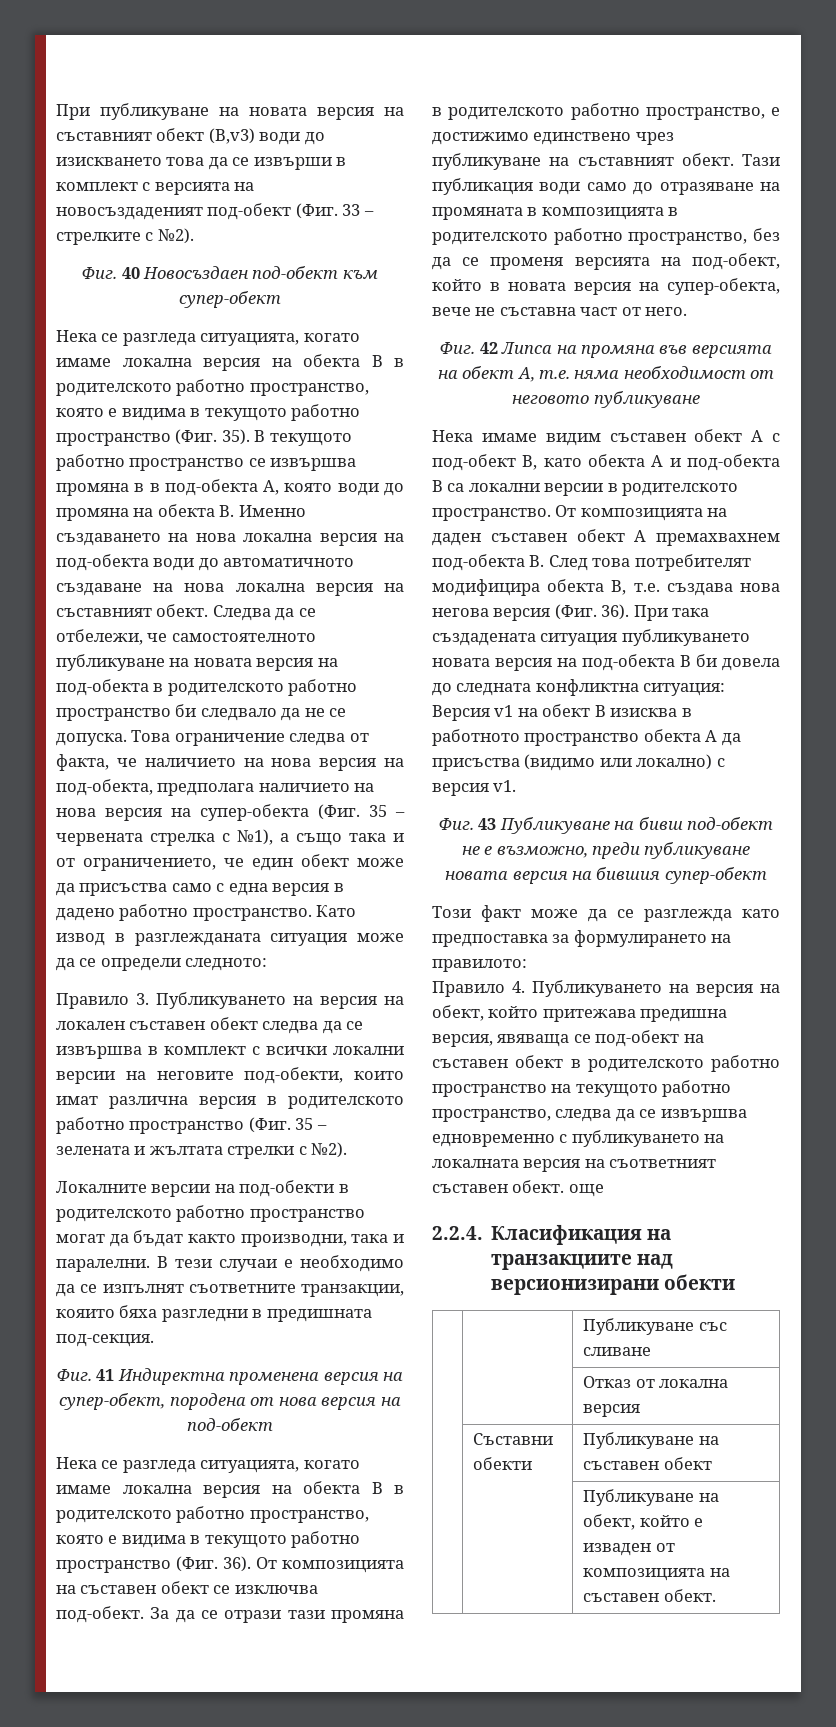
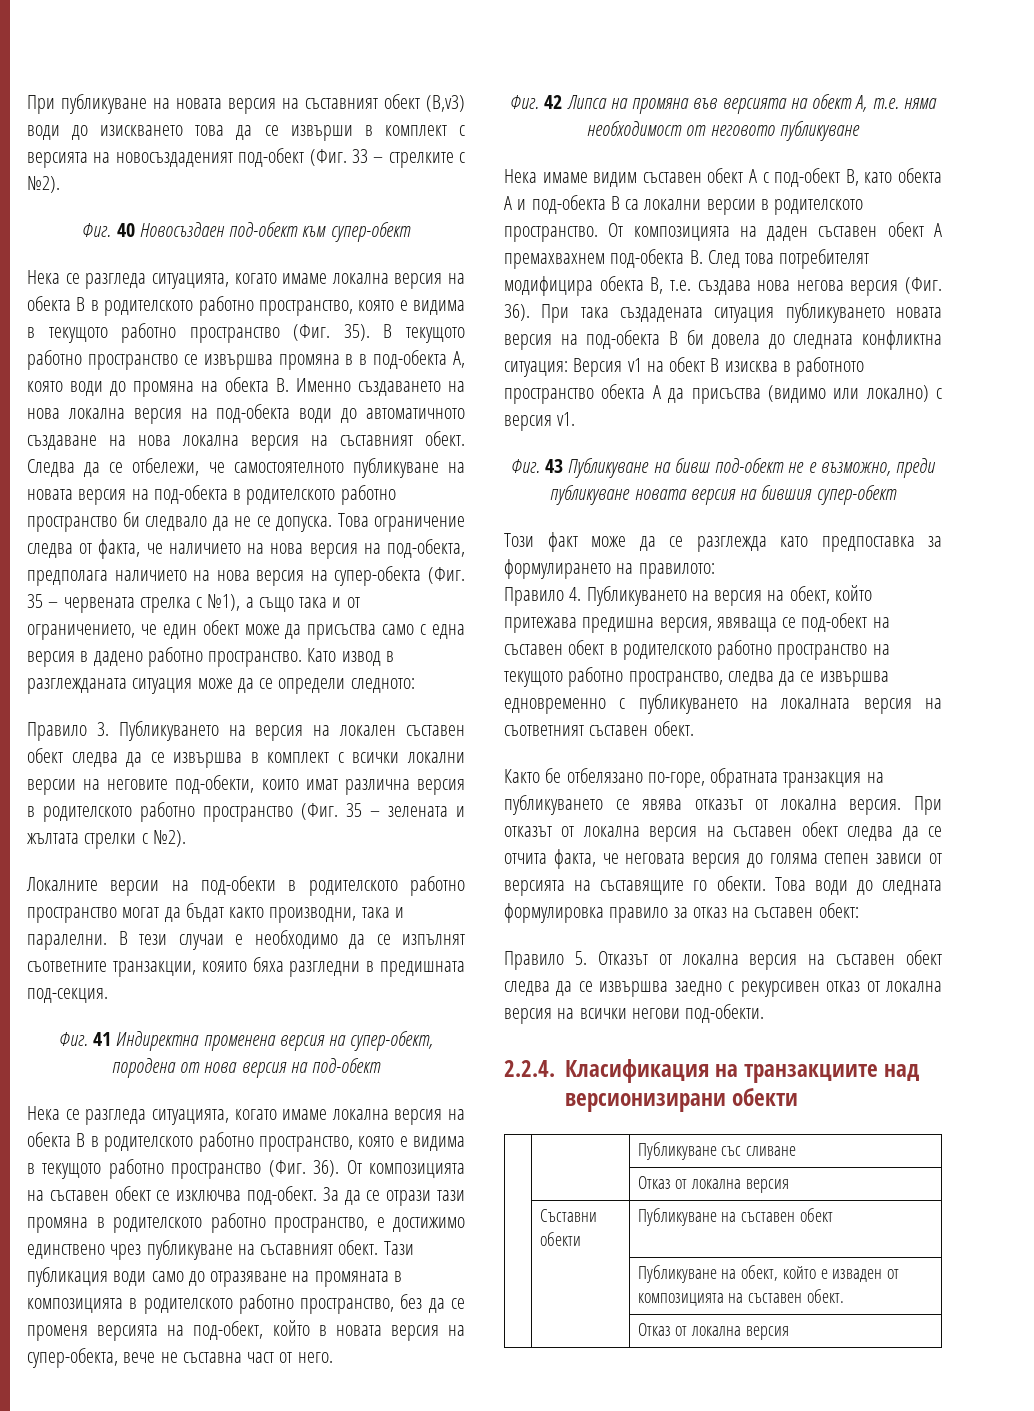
- Правило 4. Публикуването на версия на обект, който притежава предишна версия, явяваща се под-обект на съставен обект в родителското работно пространство на текущото работно пространство, следва да се извършва едновременно с публикуването на локалната версия на съответният съставен обект. още
+ Правило 4. Публикуването на версия на обект, който притежава предишна версия, явяваща се под-обект на съставен обект в родителското работно пространство на текущото работно пространство, следва да се извършва едновременно с публикуването на локалната версия на съответният съставен обект.
+ Както бе отбелязано по-горе, обратната транзакция на публикуването се явява отказът от локална версия. При отказът от локална версия на съставен обект следва да се отчита факта, че неговата версия до голяма степен зависи от версията на съставящите го обекти. Това води до следната формулировка правило за отказ на съставен обект:
+ Правило 5. Отказът от локална версия на съставен обект следва да се извършва заедно с рекурсивен отказ от локална версия на всички негови под-обекти.
  | | Публикуване на обект, който е изваден от композицията на съставен обект.
+ | | Отказ от локална версия

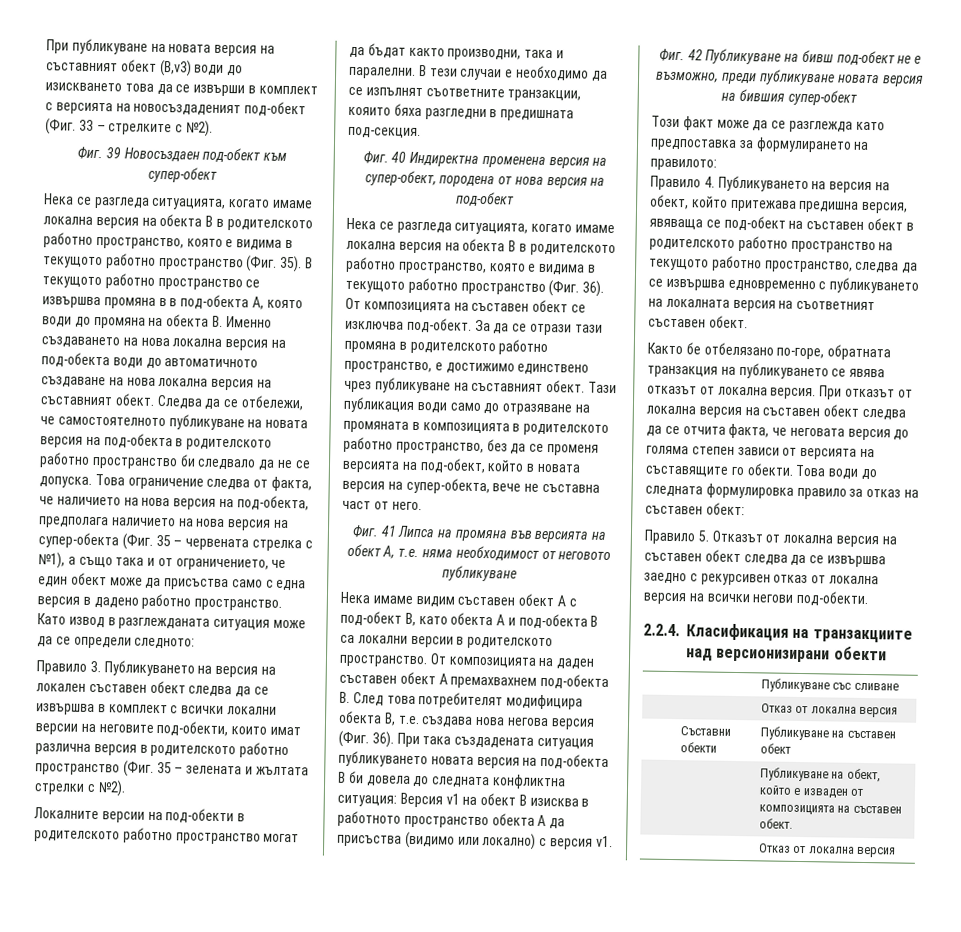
- Фиг. 40 Новосъздаен под-обект към супер-обект
+ Фиг. 39 Новосъздаен под-обект към супер-обект
- Фиг. 41 Индиректна променена версия на супер-обект, породена от нова версия на под-обект
+ Фиг. 40 Индиректна променена версия на супер-обект, породена от нова версия на под-обект
- Фиг. 42 Липса на промяна във версията на обект А, т.е. няма необходимост от неговото публикуване
+ Фиг. 41 Липса на промяна във версията на обект А, т.е. няма необходимост от неговото публикуване
- Фиг. 43 Публикуване на бивш под-обект не е възможно, преди публикуване новата версия на бившия супер-обект
+ Фиг. 42 Публикуване на бивш под-обект не е възможно, преди публикуване новата версия на бившия супер-обект

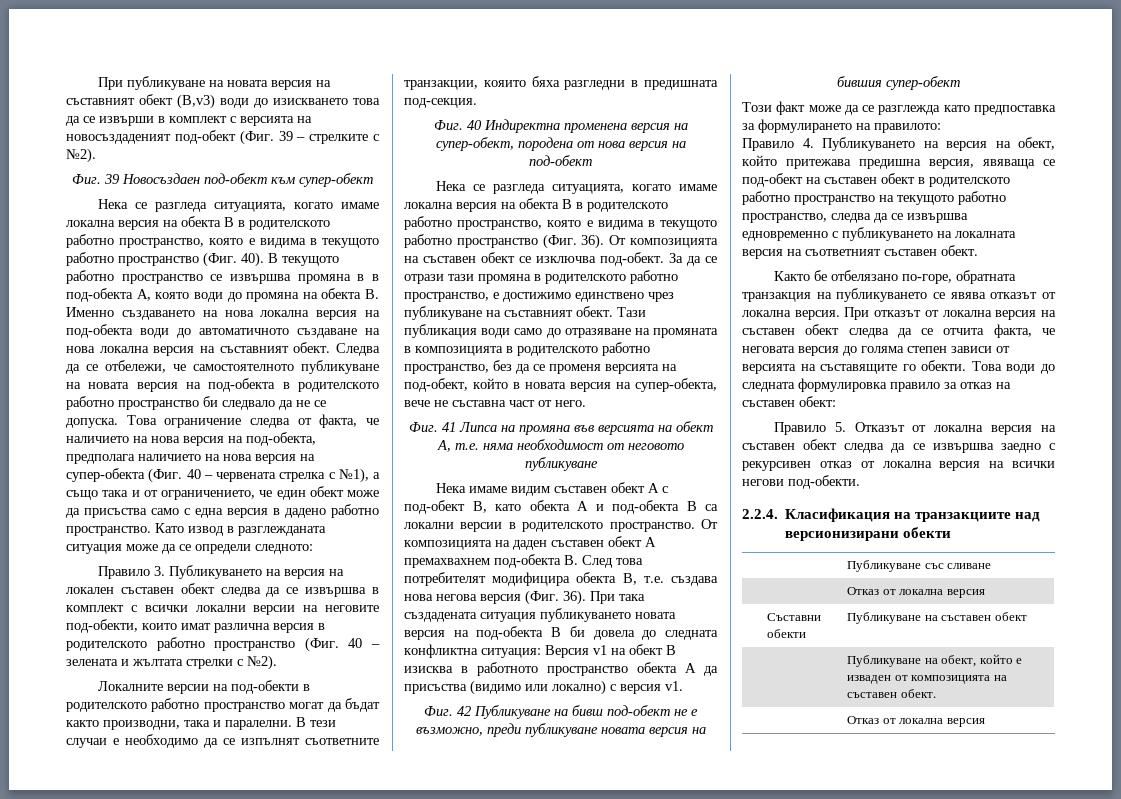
- При публикуване на новата версия на съставният обект (B,v3) води до изискването това да се извърши в комплект с версията на новосъздаденият под-обект (Фиг. 33 – стрелките с №2).
+ При публикуване на новата версия на съставният обект (B,v3) води до изискването това да се извърши в комплект с версията на новосъздаденият под-обект (Фиг. 39 – стрелките с №2).
- Нека се разгледа ситуацията, когато имаме локална версия на обекта В в родителското работно пространство, която е видима в текущото работно пространство (Фиг. 35).
+ Нека се разгледа ситуацията, когато имаме локална версия на обекта В в родителското работно пространство, която е видима в текущото работно пространство (Фиг. 40).
- Това ограничение следва от факта, че наличието на нова версия на под-обекта, предполага наличието на нова версия на супер-обекта (Фиг. 35 – червената стрелка с №1), а също така и от ограничението, че един обект може да присъства само с една версия в дадено работно пространство.
+ Това ограничение следва от факта, че наличието на нова версия на под-обекта, предполага наличието на нова версия на супер-обекта (Фиг. 40 – червената стрелка с №1), а също така и от ограничението, че един обект може да присъства само с една версия в дадено работно пространство.
- Правило 3. Публикуването на версия на локален съставен обект следва да се извършва в комплект с всички локални версии на неговите под-обекти, които имат различна версия в родителското работно пространство (Фиг. 35 – зелената и жълтата стрелки с №2).
+ Правило 3. Публикуването на версия на локален съставен обект следва да се извършва в комплект с всички локални версии на неговите под-обекти, които имат различна версия в родителското работно пространство (Фиг. 40 – зелената и жълтата стрелки с №2).

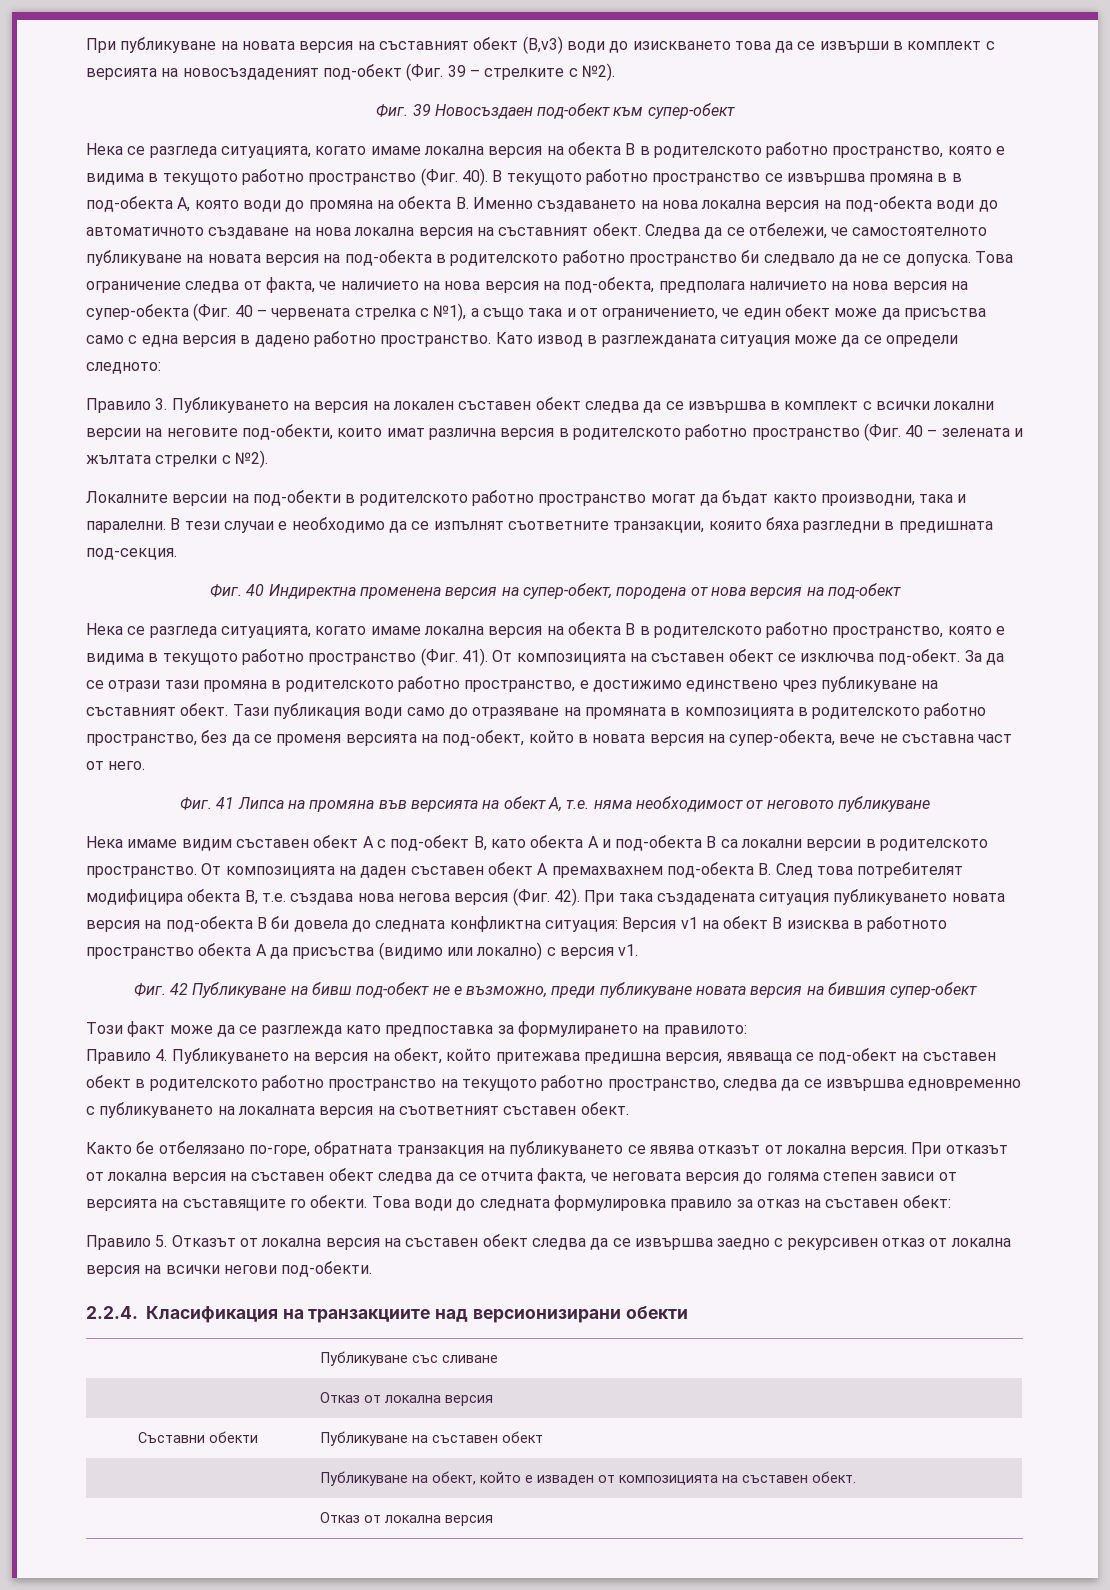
- Нека се разгледа ситуацията, когато имаме локална версия на обекта В в родителското работно пространство, която е видима в текущото работно пространство (Фиг. 36).
+ Нека се разгледа ситуацията, когато имаме локална версия на обекта В в родителското работно пространство, която е видима в текущото работно пространство (Фиг. 41).
- От композицията на даден съставен обект А премахвахнем под-обекта В. След това потребителят модифицира обекта В, т.е. създава нова негова версия (Фиг. 36).
+ От композицията на даден съставен обект А премахвахнем под-обекта В. След това потребителят модифицира обекта В, т.е. създава нова негова версия (Фиг. 42).

